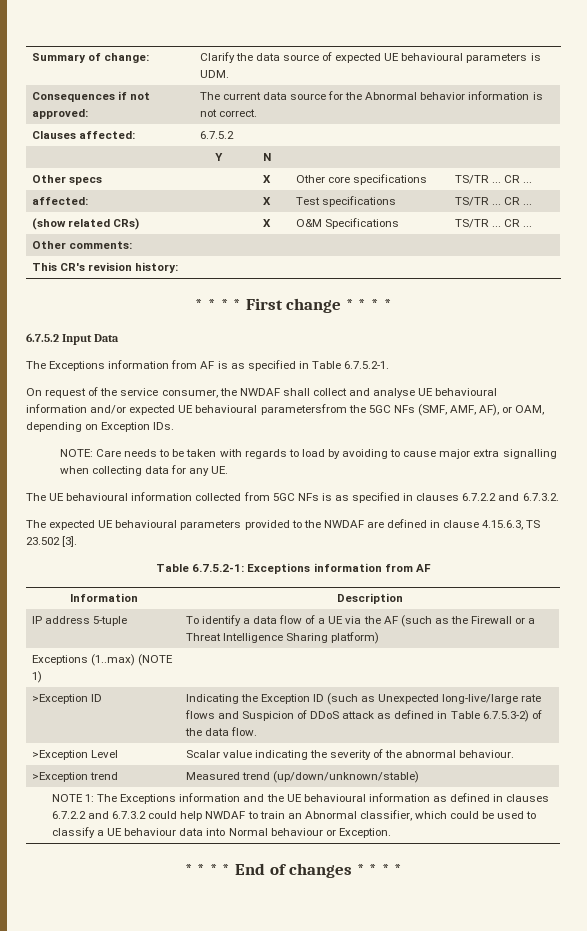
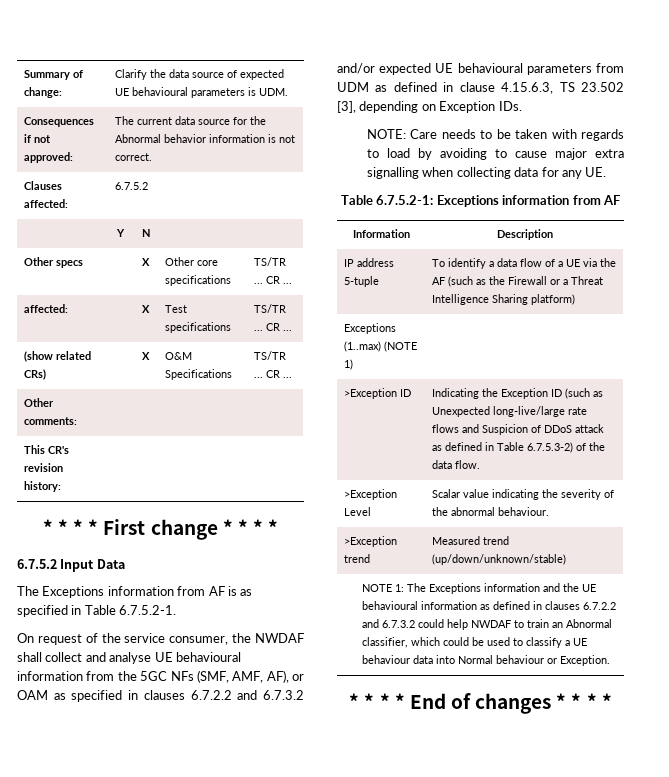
- On request of the service consumer, the NWDAF shall collect and analyse UE behavioural information and/or expected UE behavioural parametersfrom the 5GC NFs (SMF, AMF, AF), or OAM, depending on Exception IDs.
+ On request of the service consumer, the NWDAF shall collect and analyse UE behavioural information from the 5GC NFs (SMF, AMF, AF), or OAM as specified in clauses 6.7.2.2 and 6.7.3.2 and/or expected UE behavioural parameters from UDM as defined in clause 4.15.6.3, TS 23.502 [3], depending on Exception IDs.
- The UE behavioural information collected from 5GC NFs is as specified in clauses 6.7.2.2 and 6.7.3.2.
- The expected UE behavioural parameters provided to the NWDAF are defined in clause 4.15.6.3, TS 23.502 [3].

